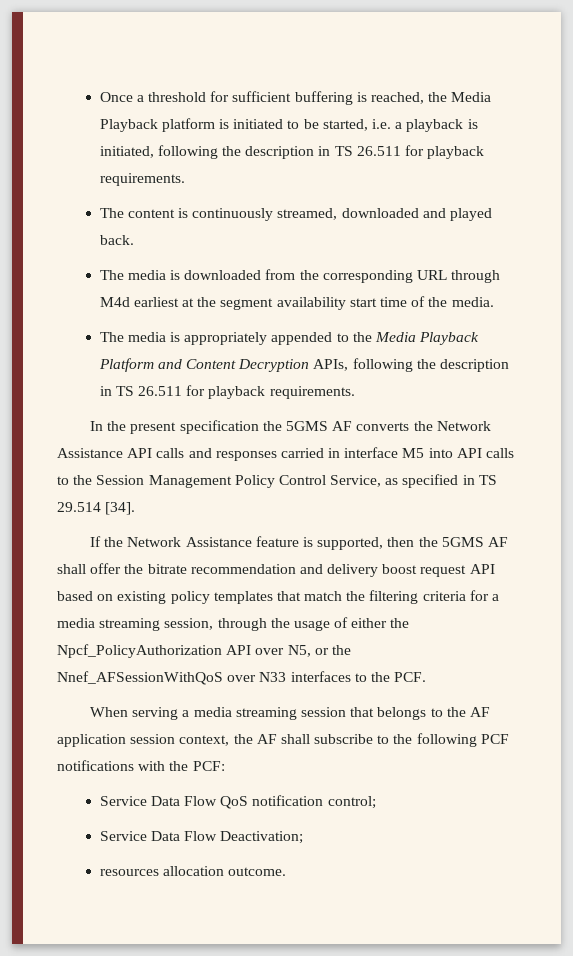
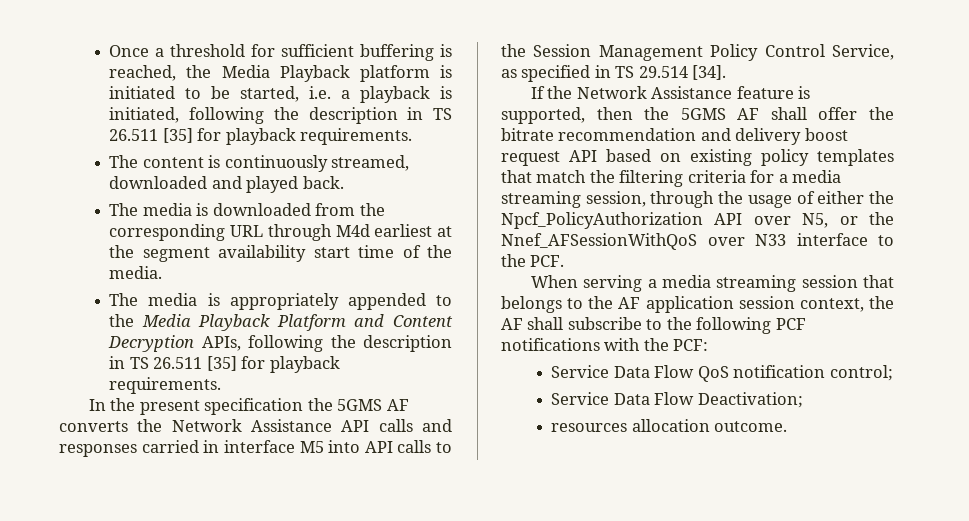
- Once a threshold for sufficient buffering is reached, the Media Playback platform is initiated to be started, i.e. a playback is initiated, following the description in TS 26.511 for playback requirements.
+ Once a threshold for sufficient buffering is reached, the Media Playback platform is initiated to be started, i.e. a playback is initiated, following the description in TS 26.511 [35] for playback requirements.
- The media is appropriately appended to the Media Playback Platform and Content Decryption APIs, following the description in TS 26.511 for playback requirements.
+ The media is appropriately appended to the Media Playback Platform and Content Decryption APIs, following the description in TS 26.511 [35] for playback requirements.
- If the Network Assistance feature is supported, then the 5GMS AF shall offer the bitrate recommendation and delivery boost request API based on existing policy templates that match the filtering criteria for a media streaming session, through the usage of either the Npcf_PolicyAuthorization API over N5, or the Nnef_AFSessionWithQoS over N33 interfaces to the PCF.
+ If the Network Assistance feature is supported, then the 5GMS AF shall offer the bitrate recommendation and delivery boost request API based on existing policy templates that match the filtering criteria for a media streaming session, through the usage of either the Npcf_PolicyAuthorization API over N5, or the Nnef_AFSessionWithQoS over N33 interface to the PCF.

